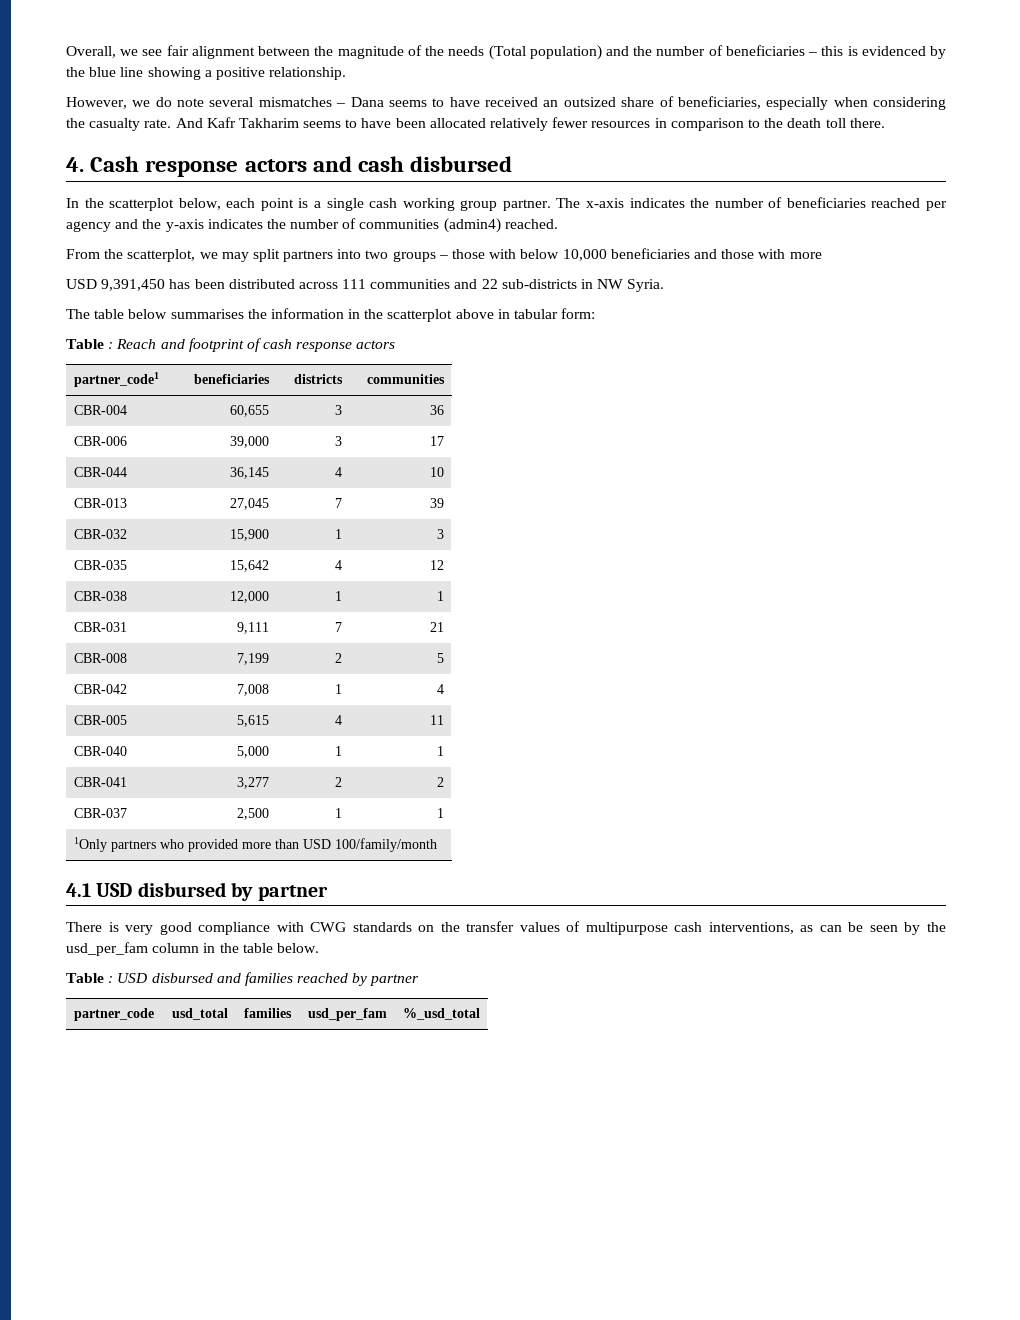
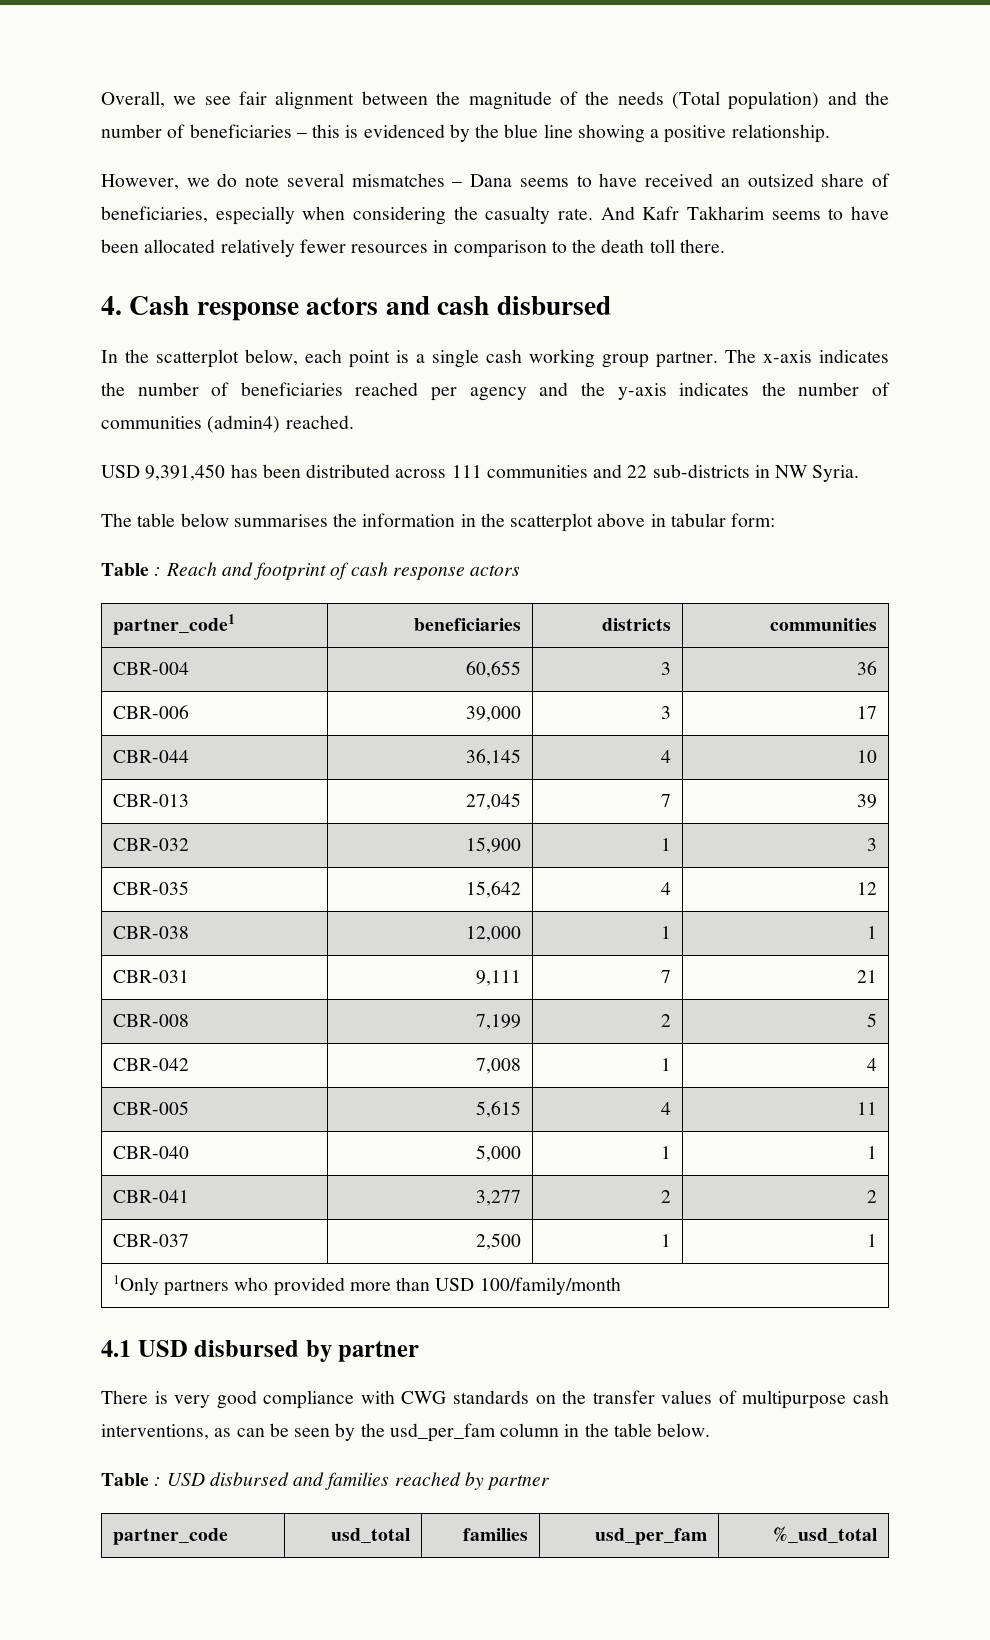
- From the scatterplot, we may split partners into two groups – those with below 10,000 beneficiaries and those with more

